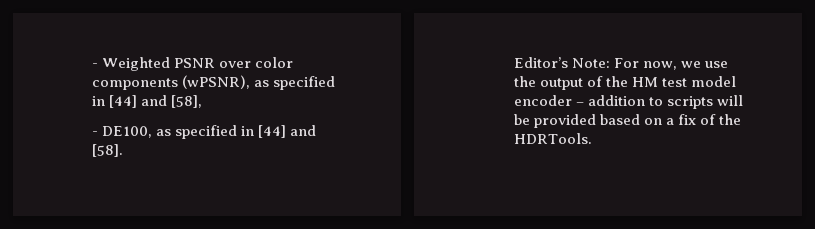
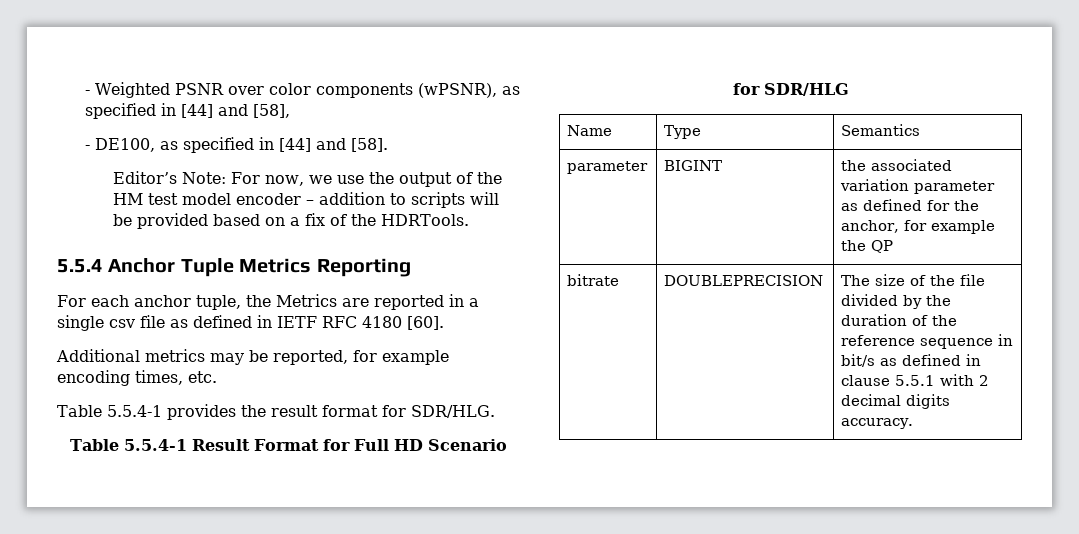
+ 5.5.4 Anchor Tuple Metrics Reporting
+ For each anchor tuple, the Metrics are reported in a single csv file as defined in IETF RFC 4180 [60].
+ Additional metrics may be reported, for example encoding times, etc.
+ Table 5.5.4-1 provides the result format for SDR/HLG.
+ Table 5.5.4-1 Result Format for Full HD Scenario for SDR/HLG
+ Name | Type | Semantics
+ parameter | BIGINT | the associated variation parameter as defined for the anchor, for example the QP
+ bitrate | DOUBLEPRECISION | The size of the file divided by the duration of the reference sequence in bit/s as defined in clause 5.5.1 with 2 decimal digits accuracy.

